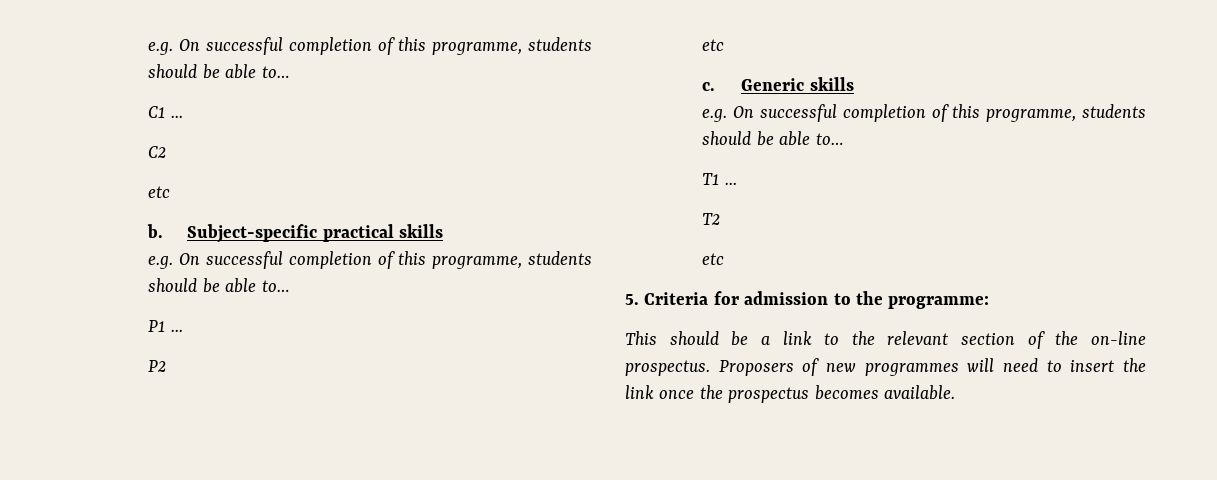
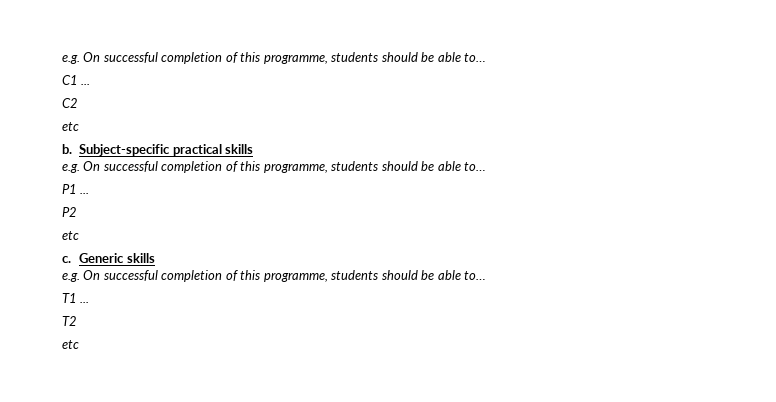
- 5. Criteria for admission to the programme:
- This should be a link to the relevant section of the on-line prospectus. Proposers of new programmes will need to insert the link once the prospectus becomes available.

